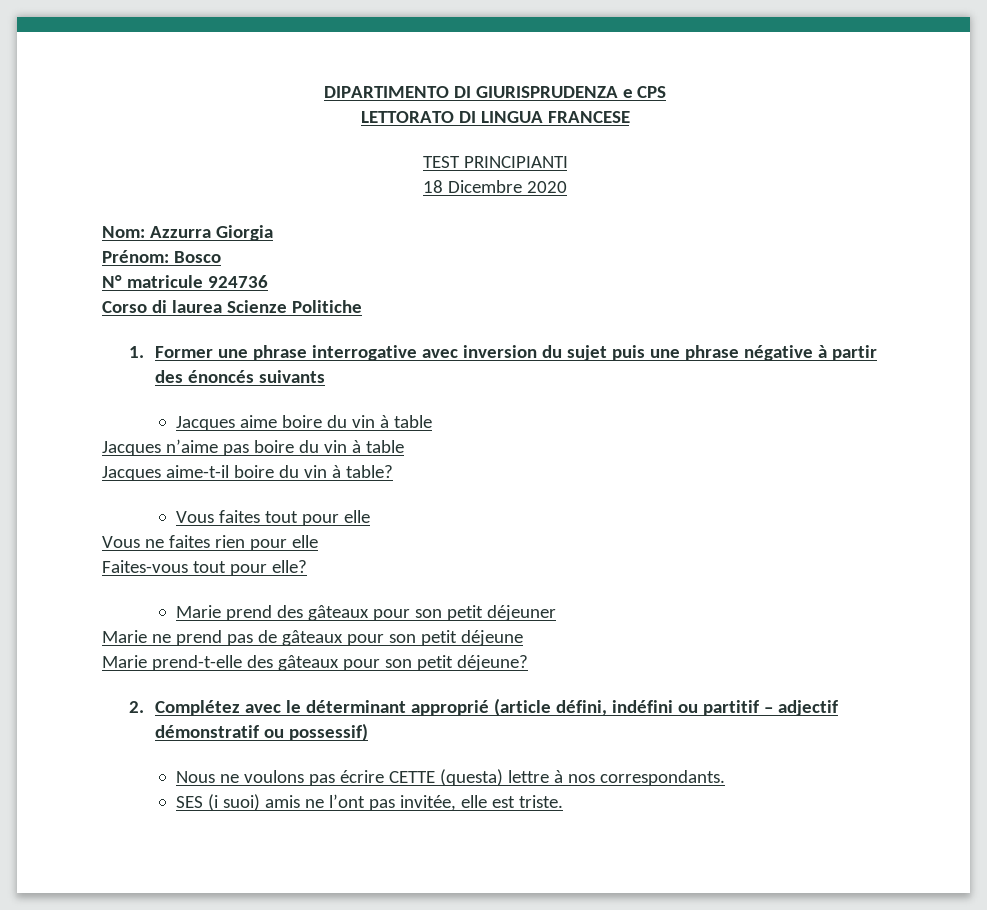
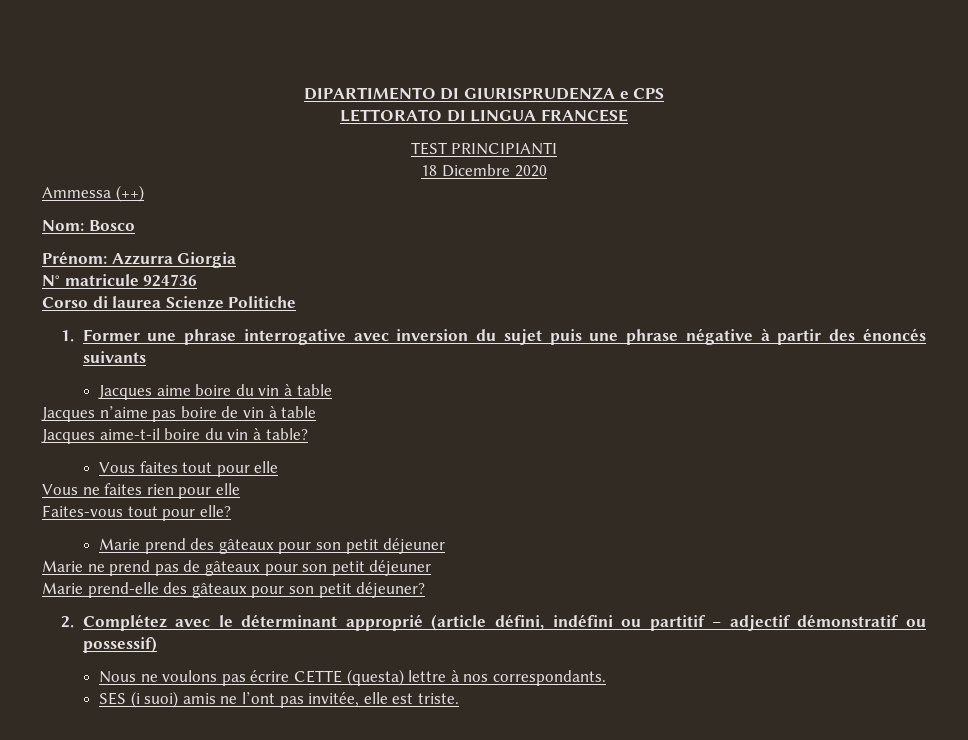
+ Ammessa (++)
- Nom: Azzurra Giorgia
+ Nom: Bosco
+ Prénom: Azzurra Giorgia
- Prénom: Bosco
- Jacques n’aime pas boire du vin à table
+ Jacques n’aime pas boire de vin à table
- Marie ne prend pas de gâteaux pour son petit déjeune
- Marie prend-t-elle des gâteaux pour son petit déjeune?
+ Marie ne prend pas de gâteaux pour son petit déjeuner
+ Marie prend-elle des gâteaux pour son petit déjeuner?

